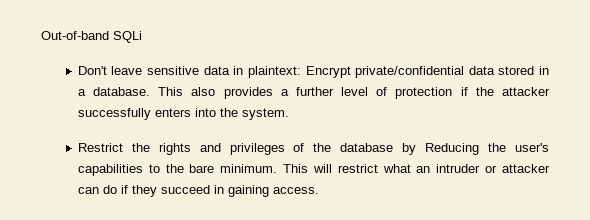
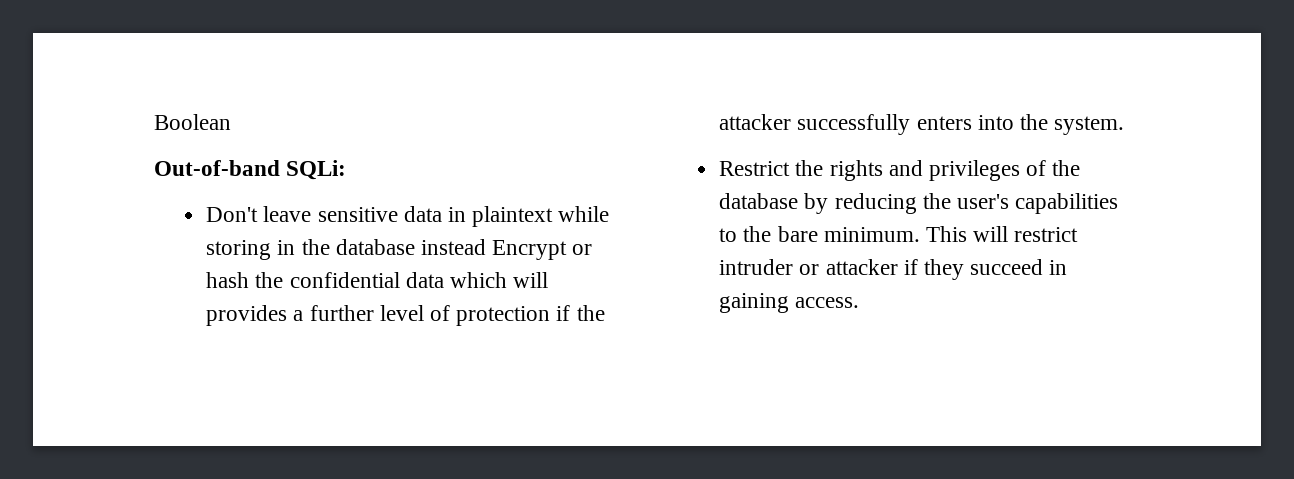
- Out-of-band SQLi
+ Boolean
+ Out-of-band SQLi:
- Don't leave sensitive data in plaintext: Encrypt private/confidential data stored in a database. This also provides a further level of protection if the attacker successfully enters into the system.
+ Don't leave sensitive data in plaintext while storing in the database instead Encrypt or hash the confidential data which will provides a further level of protection if the attacker successfully enters into the system.
- Restrict the rights and privileges of the database by Reducing the user's capabilities to the bare minimum.
+ Restrict the rights and privileges of the database by reducing the user's capabilities to the bare minimum.
- This will restrict what an intruder or attacker can do if they succeed in gaining access.
+ This will restrict intruder or attacker if they succeed in gaining access.

